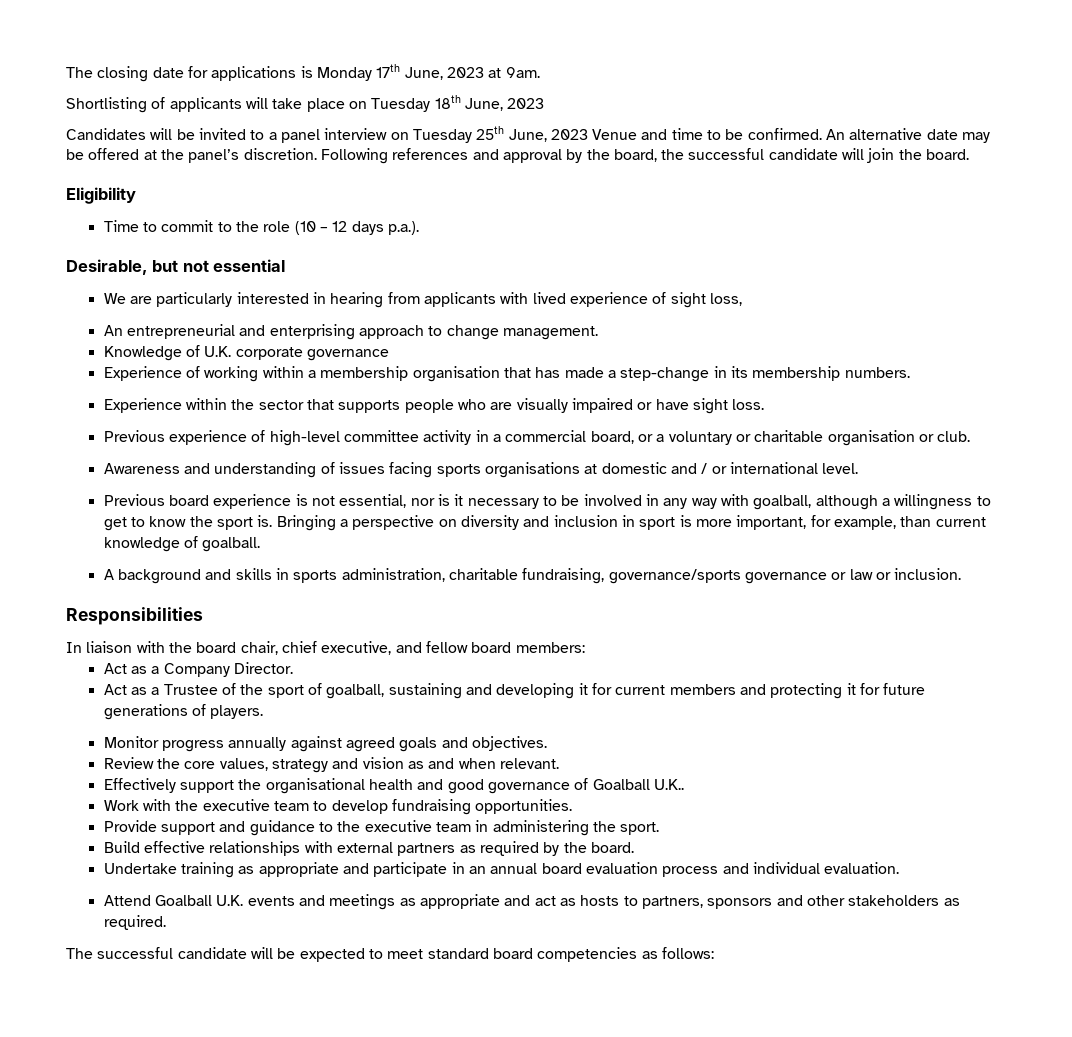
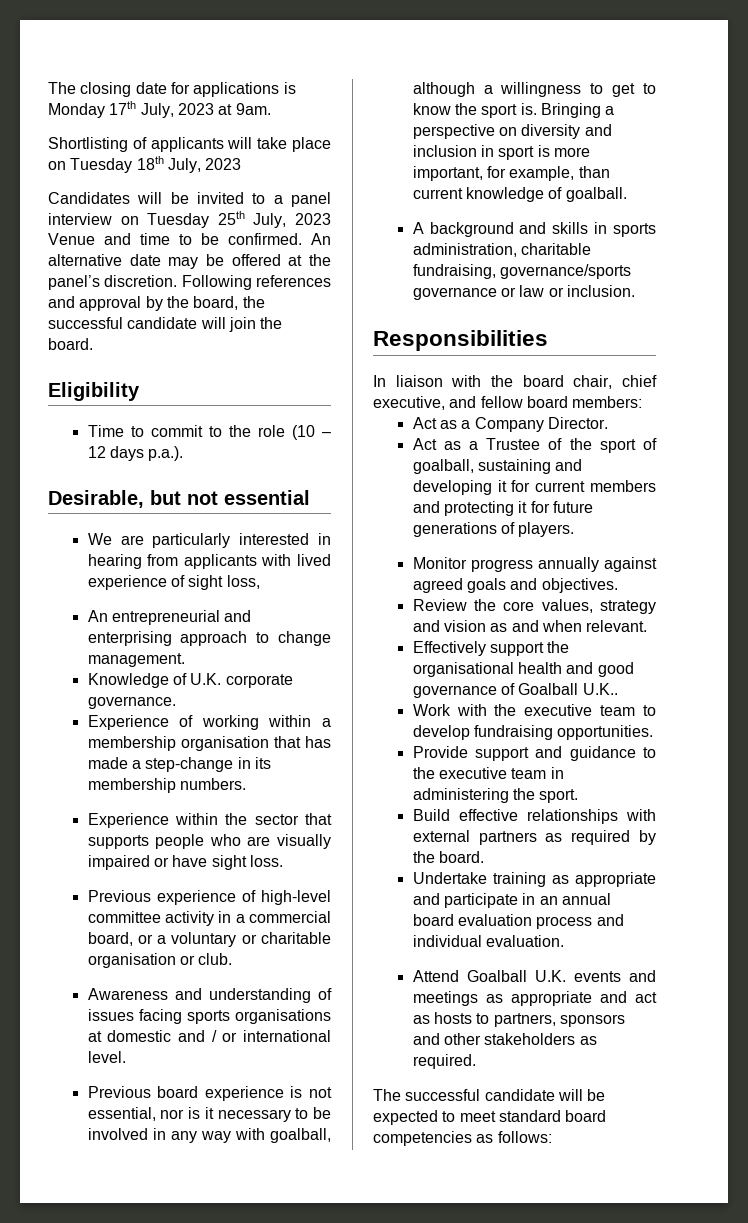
- The closing date for applications is Monday 17th June, 2023 at 9am.
+ The closing date for applications is Monday 17th July, 2023 at 9am.
- Shortlisting of applicants will take place on Tuesday 18th June, 2023
+ Shortlisting of applicants will take place on Tuesday 18th July, 2023
- Candidates will be invited to a panel interview on Tuesday 25th June, 2023 Venue and time to be confirmed.
+ Candidates will be invited to a panel interview on Tuesday 25th July, 2023 Venue and time to be confirmed.
- Knowledge of U.K. corporate governance
+ Knowledge of U.K. corporate governance.

